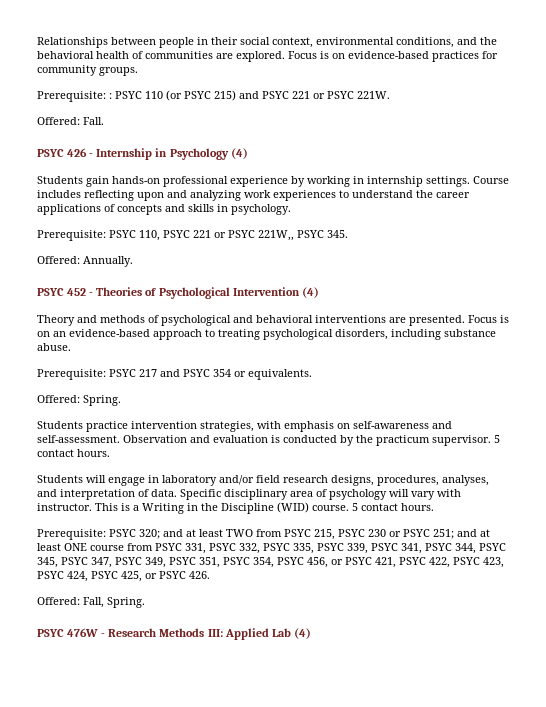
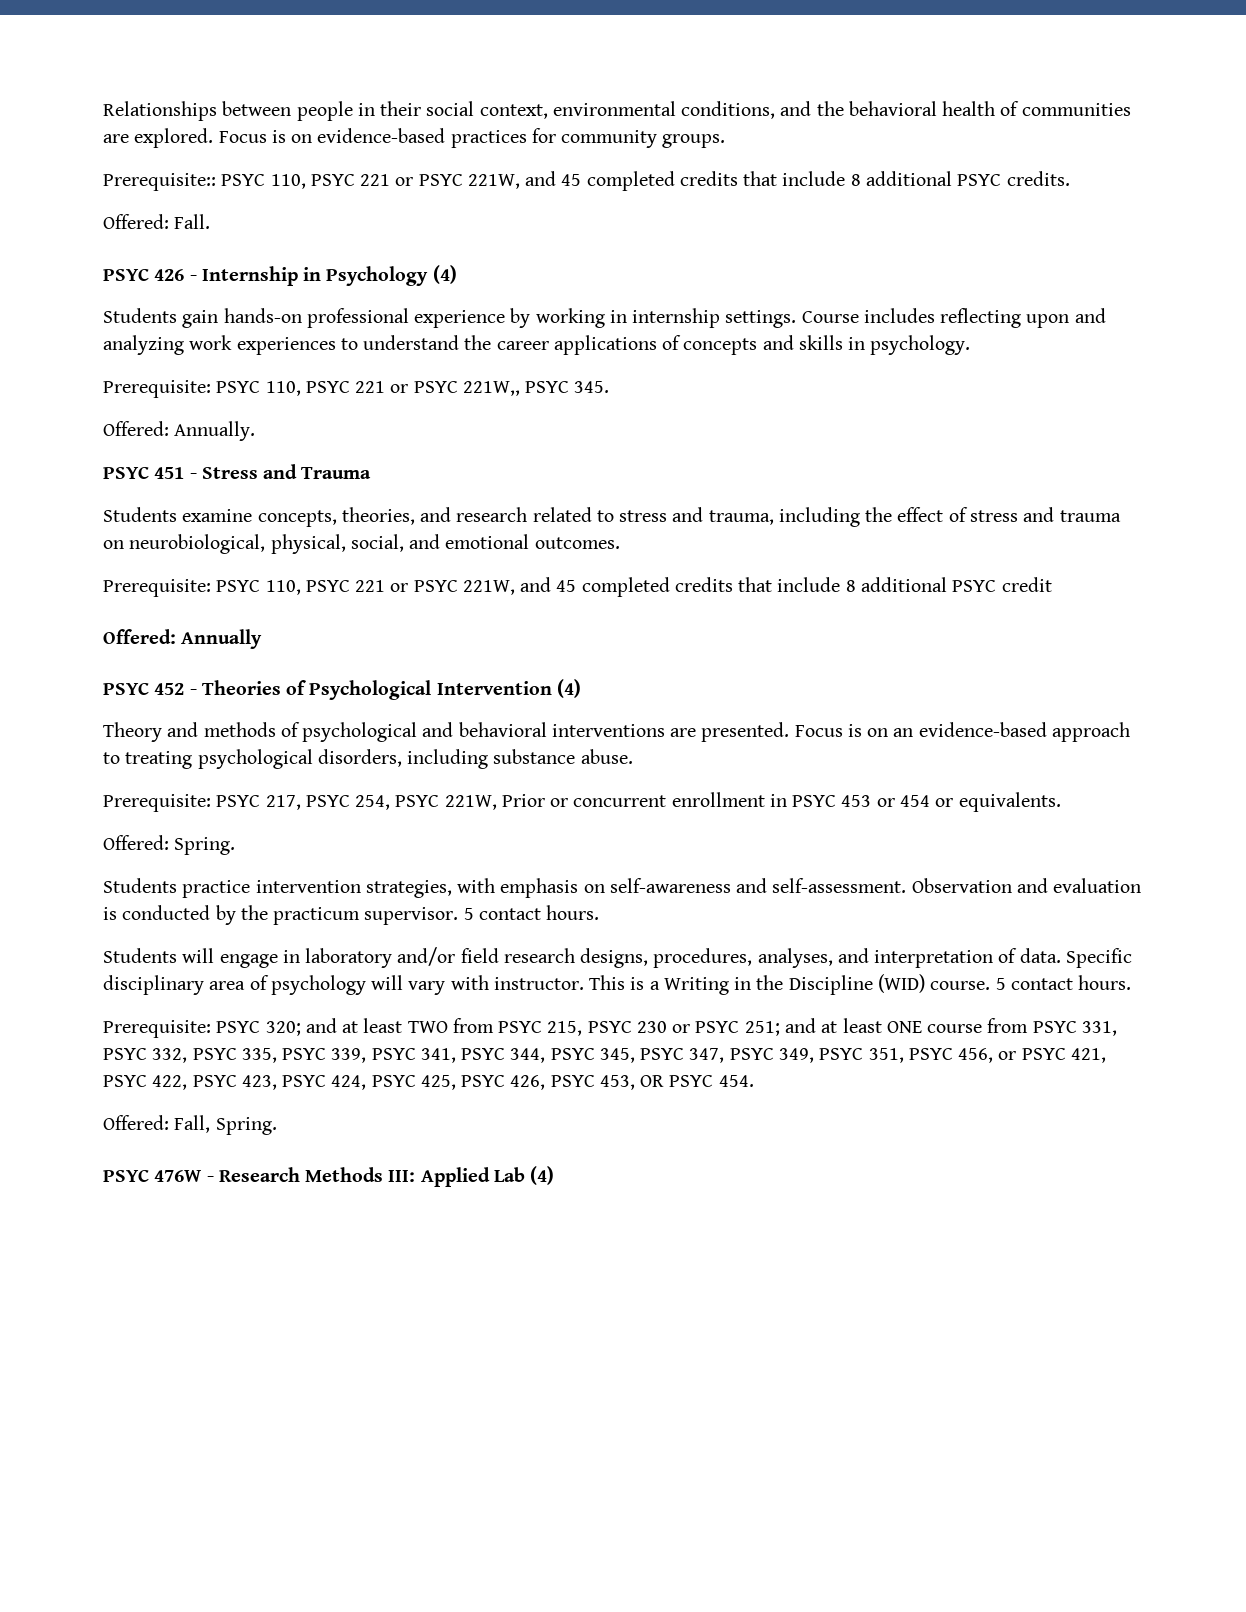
- Prerequisite: : PSYC 110 (or PSYC 215) and PSYC 221 or PSYC 221W.
+ Prerequisite:: PSYC 110, PSYC 221 or PSYC 221W, and 45 completed credits that include 8 additional PSYC credits.
+ PSYC 451 - Stress and Trauma
+ Students examine concepts, theories, and research related to stress and trauma, including the effect of stress and trauma on neurobiological, physical, social, and emotional outcomes.
+ Prerequisite: PSYC 110, PSYC 221 or PSYC 221W, and 45 completed credits that include 8 additional PSYC credit
+ Offered: Annually
- Prerequisite: PSYC 217 and PSYC 354 or equivalents.
+ Prerequisite: PSYC 217, PSYC 254, PSYC 221W, Prior or concurrent enrollment in PSYC 453 or 454 or equivalents.
- Prerequisite: PSYC 320; and at least TWO from PSYC 215, PSYC 230 or PSYC 251; and at least ONE course from PSYC 331, PSYC 332, PSYC 335, PSYC 339, PSYC 341, PSYC 344, PSYC 345, PSYC 347, PSYC 349, PSYC 351, PSYC 354, PSYC 456, or PSYC 421, PSYC 422, PSYC 423, PSYC 424, PSYC 425, or PSYC 426.
+ Prerequisite: PSYC 320; and at least TWO from PSYC 215, PSYC 230 or PSYC 251; and at least ONE course from PSYC 331, PSYC 332, PSYC 335, PSYC 339, PSYC 341, PSYC 344, PSYC 345, PSYC 347, PSYC 349, PSYC 351, PSYC 456, or PSYC 421, PSYC 422, PSYC 423, PSYC 424, PSYC 425, PSYC 426, PSYC 453, OR PSYC 454.

